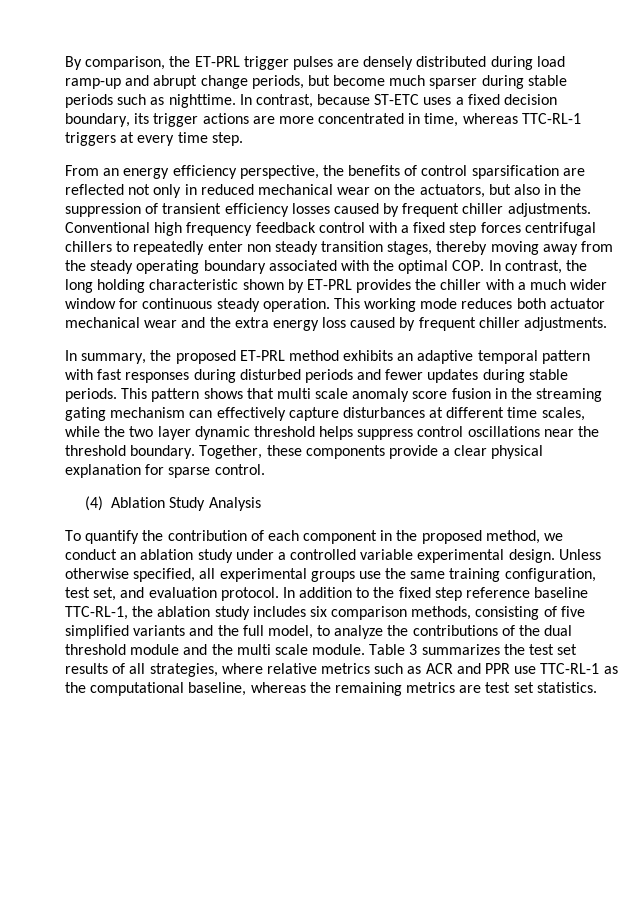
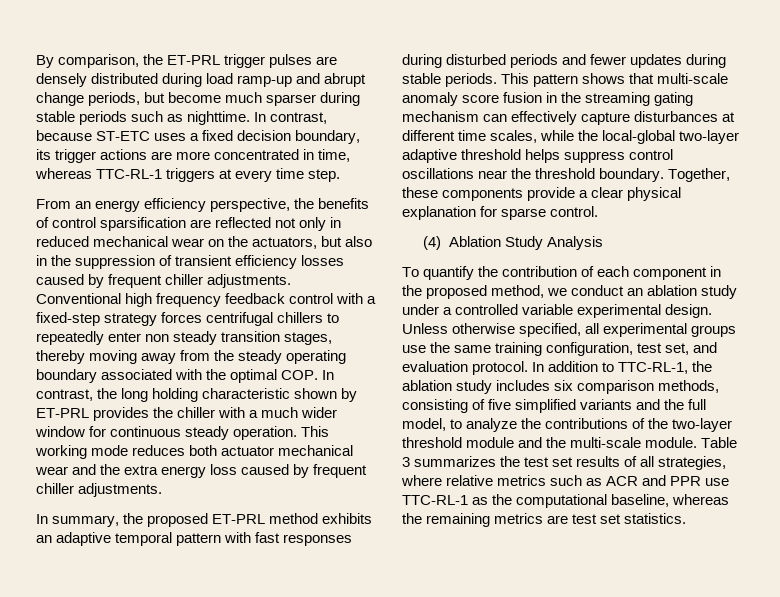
- Conventional high frequency feedback control with a fixed step forces centrifugal chillers to repeatedly enter non steady transition stages, thereby moving away from the steady operating boundary associated with the optimal COP. In contrast, the long holding characteristic shown by ET-PRL provides the chiller with a much wider window for continuous steady operation.
+ Conventional high frequency feedback control with a fixed-step strategy forces centrifugal chillers to repeatedly enter non steady transition stages, thereby moving away from the steady operating boundary associated with the optimal COP. In contrast, the long holding characteristic shown by ET-PRL provides the chiller with a much wider window for continuous steady operation.
- This pattern shows that multi scale anomaly score fusion in the streaming gating mechanism can effectively capture disturbances at different time scales, while the two layer dynamic threshold helps suppress control oscillations near the threshold boundary.
+ This pattern shows that multi-scale anomaly score fusion in the streaming gating mechanism can effectively capture disturbances at different time scales, while the local-global two-layer adaptive threshold helps suppress control oscillations near the threshold boundary.
- In addition to the fixed step reference baseline TTC-RL-1, the ablation study includes six comparison methods, consisting of five simplified variants and the full model, to analyze the contributions of the dual threshold module and the multi scale module.
+ In addition to TTC-RL-1, the ablation study includes six comparison methods, consisting of five simplified variants and the full model, to analyze the contributions of the two-layer threshold module and the multi-scale module.

